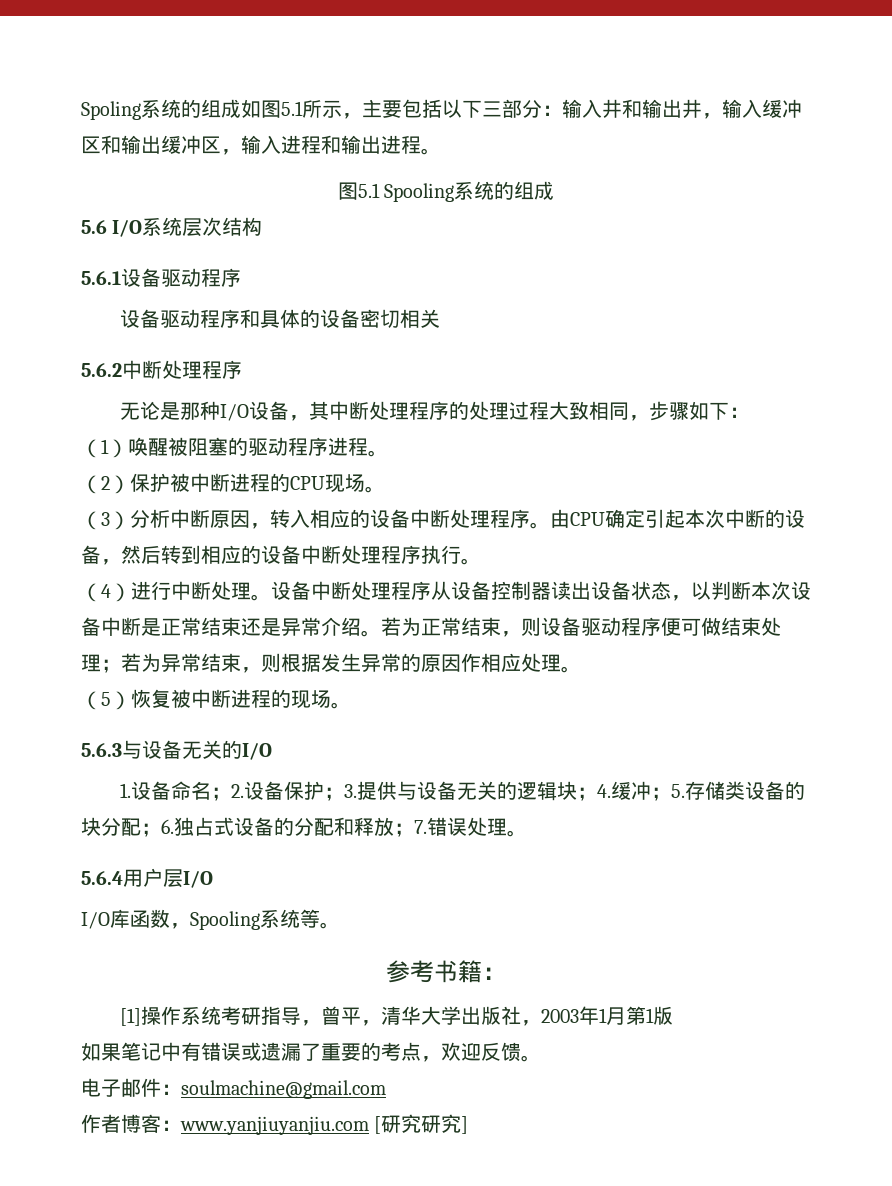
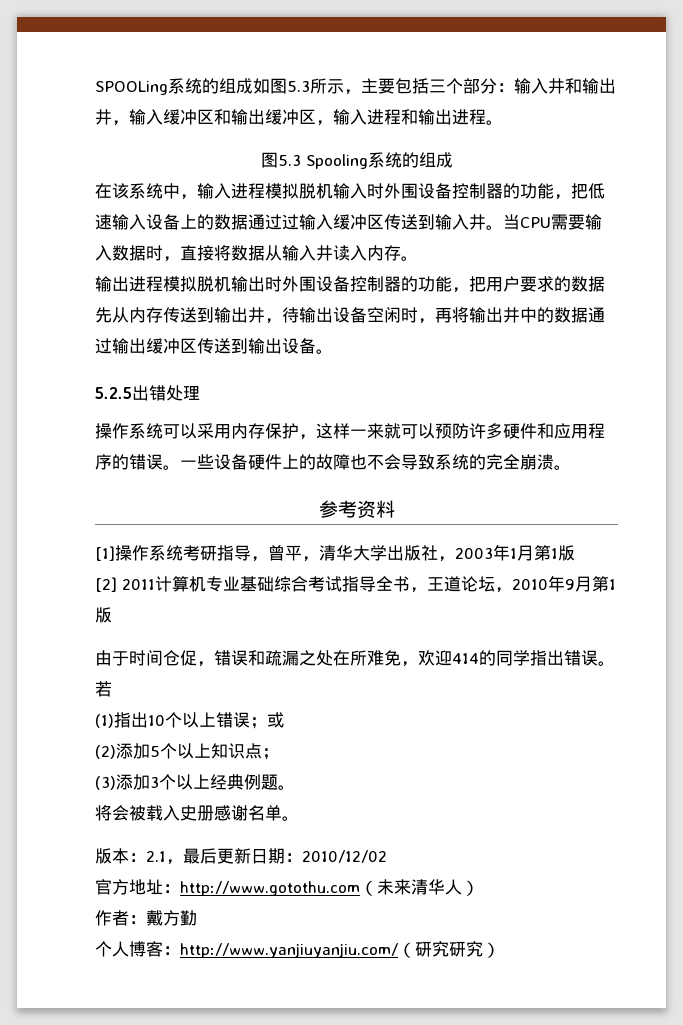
- Spoling系统的组成如图5.1所示，主要包括以下三部分：输入井和输出井，输入缓冲区和输出缓冲区，输入进程和输出进程。
+ SPOOLing系统的组成如图5.3所示，主要包括三个部分：输入井和输出井，输入缓冲区和输出缓冲区，输入进程和输出进程。
- 图5.1 Spooling系统的组成
+ 图5.3 Spooling系统的组成
- 5.6 I/O系统层次结构
- 5.6.1设备驱动程序
- 设备驱动程序和具体的设备密切相关
- 5.6.2中断处理程序
- 无论是那种I/O设备，其中断处理程序的处理过程大致相同，步骤如下：
- （1）唤醒被阻塞的驱动程序进程。
- （2）保护被中断进程的CPU现场。
- （3）分析中断原因，转入相应的设备中断处理程序。由CPU确定引起本次中断的设备，然后转到相应的设备中断处理程序执行。
- （4）进行中断处理。设备中断处理程序从设备控制器读出设备状态，以判断本次设备中断是正常结束还是异常介绍。若为正常结束，则设备驱动程序便可做结束处理；若为异常结束，则根据发生异常的原因作相应处理。
- （5）恢复被中断进程的现场。
- 5.6.3与设备无关的I/O
- 1.设备命名；2.设备保护；3.提供与设备无关的逻辑块；4.缓冲；5.存储类设备的块分配；6.独占式设备的分配和释放；7.错误处理。
- 5.6.4用户层I/O
- I/O库函数，Spooling系统等。
+ 在该系统中，输入进程模拟脱机输入时外围设备控制器的功能，把低速输入设备上的数据通过过输入缓冲区传送到输入井。当CPU需要输入数据时，直接将数据从输入井读入内存。
+ 输出进程模拟脱机输出时外围设备控制器的功能，把用户要求的数据先从内存传送到输出井，待输出设备空闲时，再将输出井中的数据通过输出缓冲区传送到输出设备。
+ 5.2.5出错处理
+ 操作系统可以采用内存保护，这样一来就可以预防许多硬件和应用程序的错误。一些设备硬件上的故障也不会导致系统的完全崩溃。
- 参考书籍：
+ 参考资料
- 如果笔记中有错误或遗漏了重要的考点，欢迎反馈。
- 电子邮件：soulmachine@gmail.com
- 作者博客：www.yanjiuyanjiu.com [研究研究]
+ [2] 2011计算机专业基础综合考试指导全书，王道论坛，2010年9月第1版
+ 由于时间仓促，错误和疏漏之处在所难免，欢迎414的同学指出错误。若
+ (1)指出10个以上错误；或
+ (2)添加5个以上知识点；
+ (3)添加3个以上经典例题。
+ 将会被载入史册感谢名单。
+ 版本：2.1，最后更新日期：2010/12/02
+ 官方地址：http://www.gotothu.com（未来清华人）
+ 作者：戴方勤
+ 个人博客：http://www.yanjiuyanjiu.com/（研究研究）

